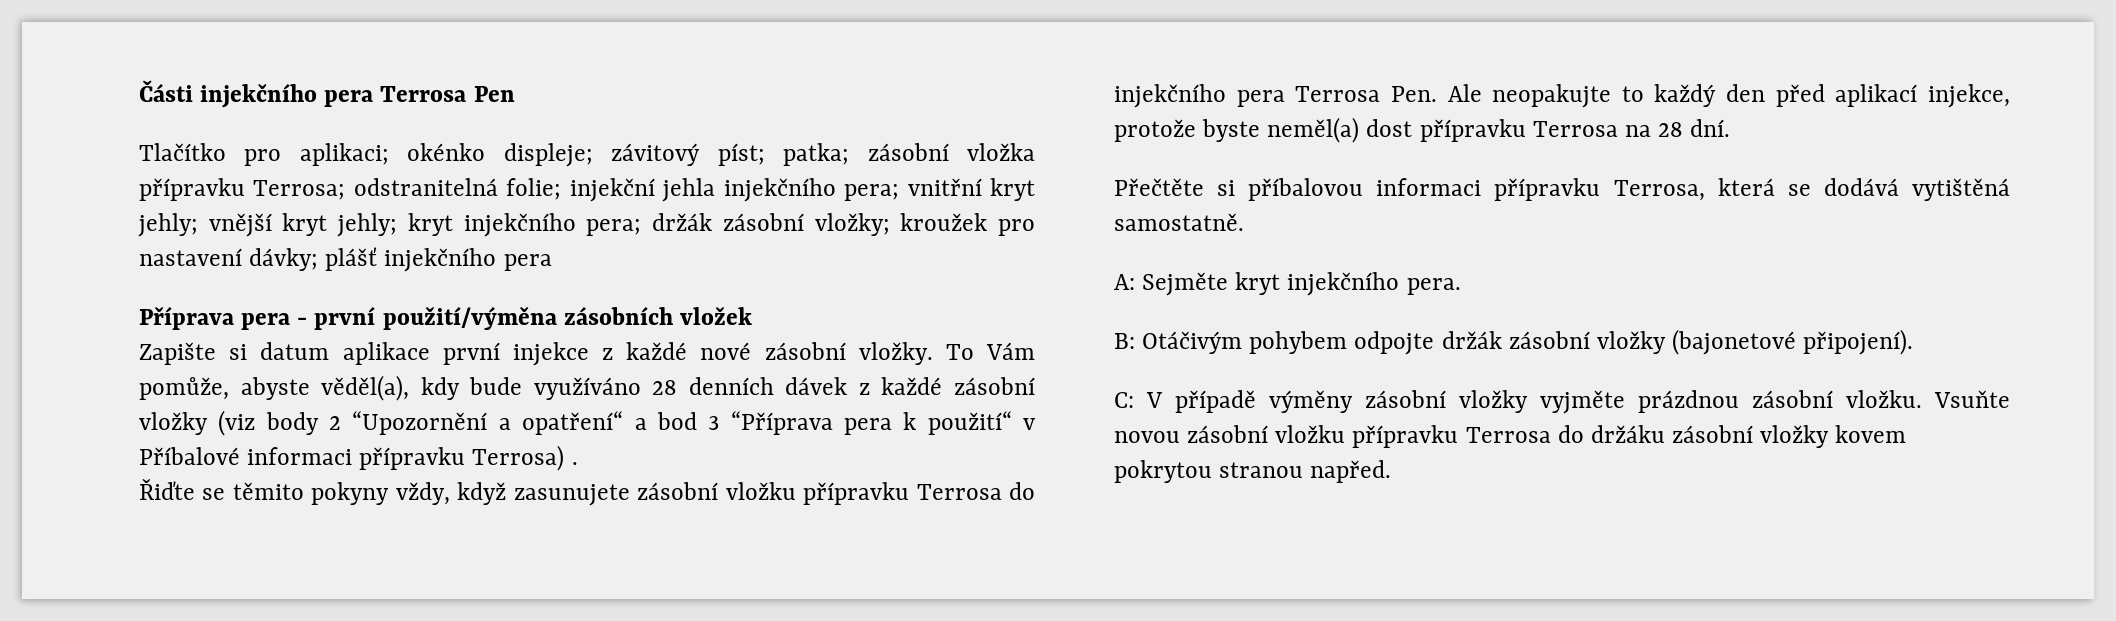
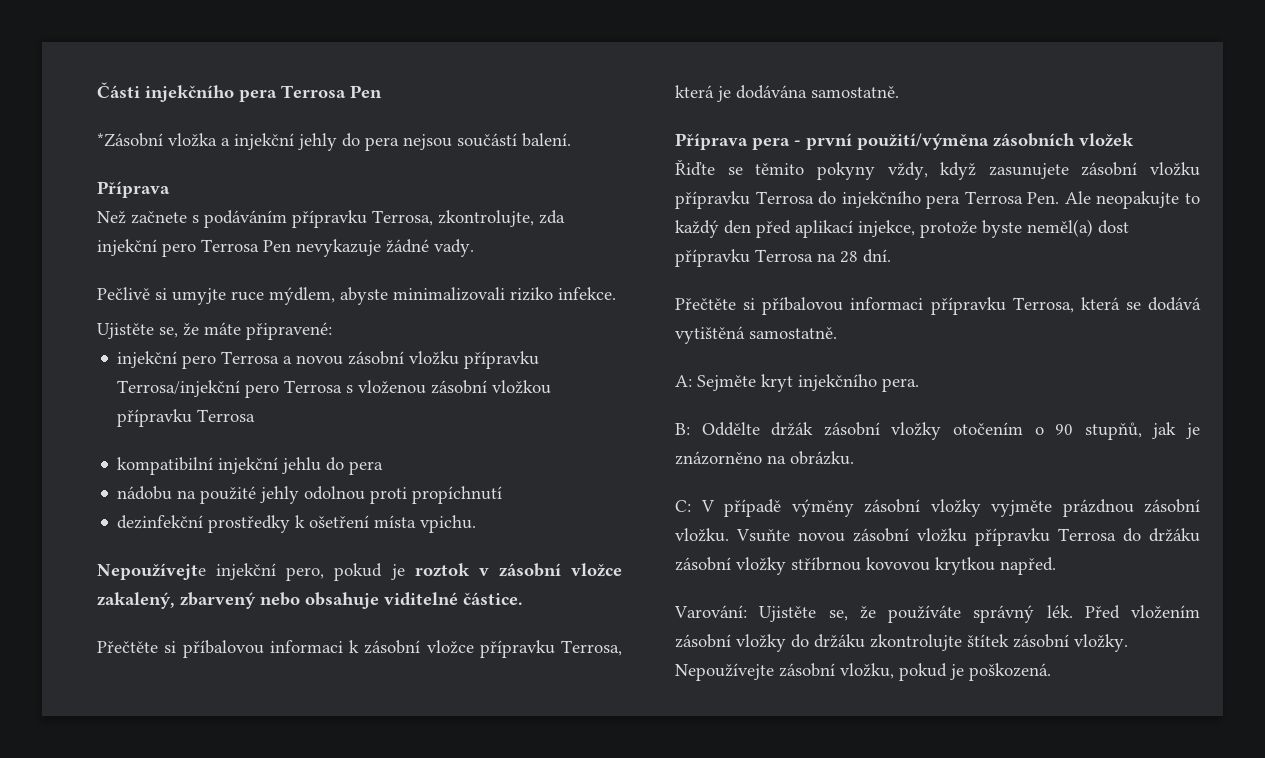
- Tlačítko pro aplikaci; okénko displeje; závitový píst; patka; zásobní vložka přípravku Terrosa; odstranitelná folie; injekční jehla injekčního pera; vnitřní kryt jehly; vnější kryt jehly; kryt injekčního pera; držák zásobní vložky; kroužek pro nastavení dávky; plášť injekčního pera
+ *Zásobní vložka a injekční jehly do pera nejsou součástí balení.
+ Příprava
+ Než začnete s podáváním přípravku Terrosa, zkontrolujte, zda injekční pero Terrosa Pen nevykazuje žádné vady.
+ Pečlivě si umyjte ruce mýdlem, abyste minimalizovali riziko infekce.
+ Ujistěte se, že máte připravené:
+ injekční pero Terrosa a novou zásobní vložku přípravku Terrosa/injekční pero Terrosa s vloženou zásobní vložkou přípravku Terrosa
+ kompatibilní injekční jehlu do pera
+ nádobu na použité jehly odolnou proti propíchnutí
+ dezinfekční prostředky k ošetření místa vpichu.
+ Nepoužívejte injekční pero, pokud je roztok v zásobní vložce zakalený, zbarvený nebo obsahuje viditelné částice.
+ Přečtěte si příbalovou informaci k zásobní vložce přípravku Terrosa, která je dodávána samostatně.
- Zapište si datum aplikace první injekce z každé nové zásobní vložky. To Vám pomůže, abyste věděl(a), kdy bude využíváno 28 denních dávek z každé zásobní vložky (viz body 2 “Upozornění a opatření“ a bod 3 “Příprava pera k použití“ v Příbalové informaci přípravku Terrosa) .
- B: Otáčivým pohybem odpojte držák zásobní vložky (bajonetové připojení).
+ B: Oddělte držák zásobní vložky otočením o 90 stupňů, jak je znázorněno na obrázku.
- Vsuňte novou zásobní vložku přípravku Terrosa do držáku zásobní vložky kovem pokrytou stranou napřed.
+ Vsuňte novou zásobní vložku přípravku Terrosa do držáku zásobní vložky stříbrnou kovovou krytkou napřed.
+ Varování: Ujistěte se, že používáte správný lék. Před vložením zásobní vložky do držáku zkontrolujte štítek zásobní vložky. Nepoužívejte zásobní vložku, pokud je poškozená.

